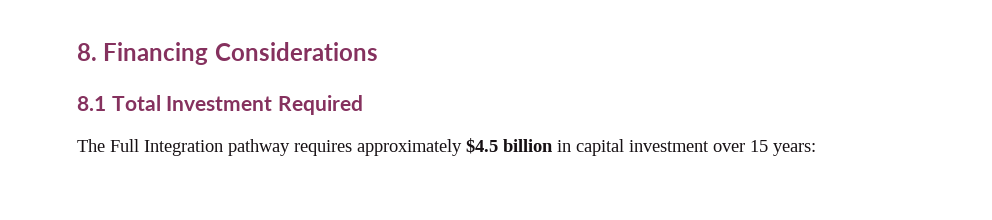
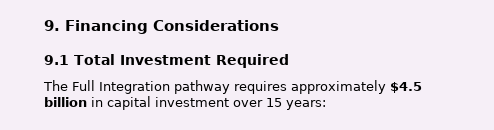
- 8. Financing Considerations
+ 9. Financing Considerations
- 8.1 Total Investment Required
+ 9.1 Total Investment Required

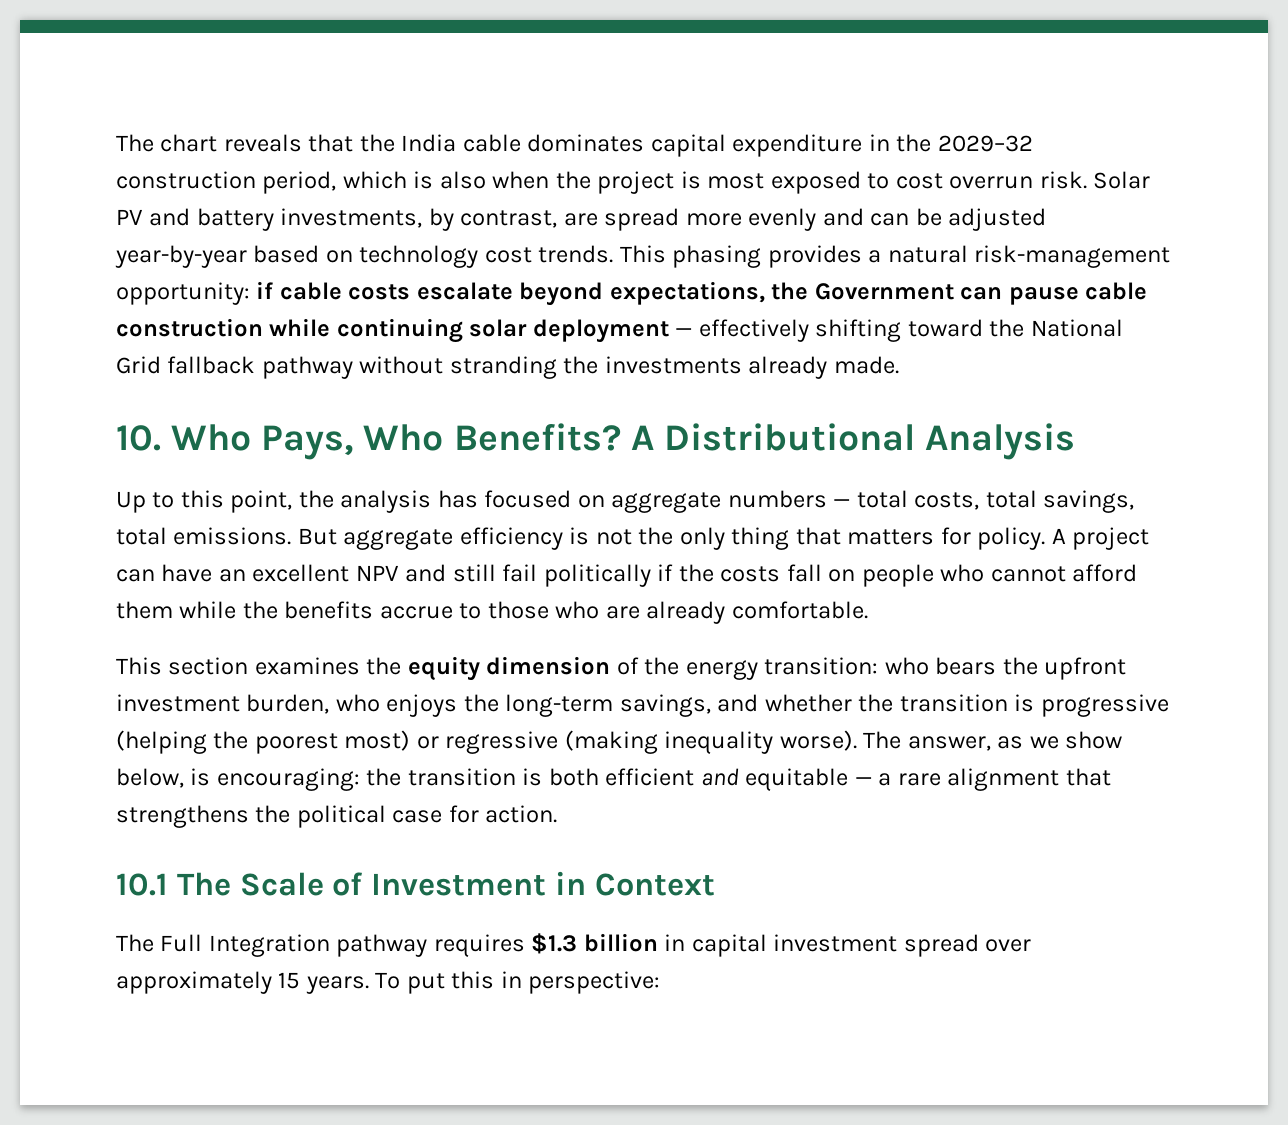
- 9. Financing Considerations
- 9.1 Total Investment Required
+ The chart reveals that the India cable dominates capital expenditure in the 2029–32 construction period, which is also when the project is most exposed to cost overrun risk. Solar PV and battery investments, by contrast, are spread more evenly and can be adjusted year-by-year based on technology cost trends. This phasing provides a natural risk-management opportunity: if cable costs escalate beyond expectations, the Government can pause cable construction while continuing solar deployment — effectively shifting toward the National Grid fallback pathway without stranding the investments already made.
+ 10. Who Pays, Who Benefits? A Distributional Analysis
+ Up to this point, the analysis has focused on aggregate numbers — total costs, total savings, total emissions. But aggregate efficiency is not the only thing that matters for policy. A project can have an excellent NPV and still fail politically if the costs fall on people who cannot afford them while the benefits accrue to those who are already comfortable.
+ This section examines the equity dimension of the energy transition: who bears the upfront investment burden, who enjoys the long-term savings, and whether the transition is progressive (helping the poorest most) or regressive (making inequality worse). The answer, as we show below, is encouraging: the transition is both efficient and equitable — a rare alignment that strengthens the political case for action.
+ 10.1 The Scale of Investment in Context
- The Full Integration pathway requires approximately $4.5 billion in capital investment over 15 years:
+ The Full Integration pathway requires $1.3 billion in capital investment spread over approximately 15 years. To put this in perspective:

